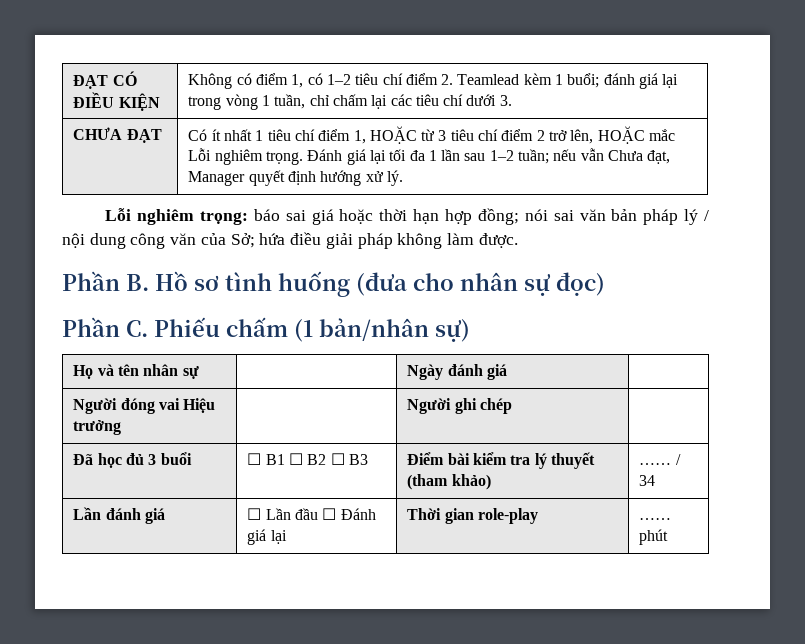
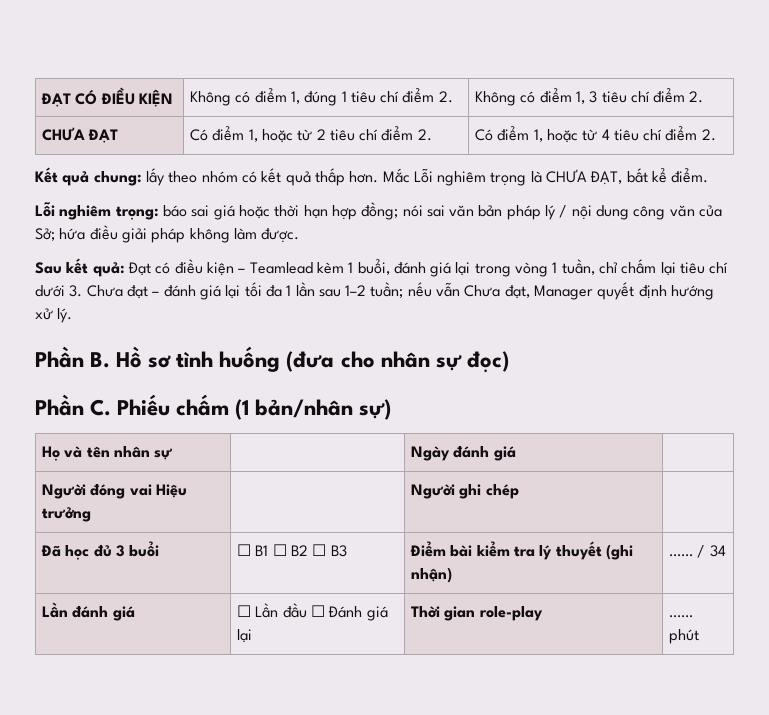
- ĐẠT CÓ ĐIỀU KIỆN | Không có điểm 1, có 1–2 tiêu chí điểm 2. Teamlead kèm 1 buổi; đánh giá lại trong vòng 1 tuần, chỉ chấm lại các tiêu chí dưới 3.
- CHƯA ĐẠT | Có ít nhất 1 tiêu chí điểm 1, HOẶC từ 3 tiêu chí điểm 2 trở lên, HOẶC mắc Lỗi nghiêm trọng. Đánh giá lại tối đa 1 lần sau 1–2 tuần; nếu vẫn Chưa đạt, Manager quyết định hướng xử lý.
+ ĐẠT CÓ ĐIỀU KIỆN | Không có điểm 1, đúng 1 tiêu chí điểm 2. | Không có điểm 1, 3 tiêu chí điểm 2.
+ CHƯA ĐẠT | Có điểm 1, hoặc từ 2 tiêu chí điểm 2. | Có điểm 1, hoặc từ 4 tiêu chí điểm 2.
+ Kết quả chung: lấy theo nhóm có kết quả thấp hơn. Mắc Lỗi nghiêm trọng là CHƯA ĐẠT, bất kể điểm.
+ Sau kết quả: Đạt có điều kiện – Teamlead kèm 1 buổi, đánh giá lại trong vòng 1 tuần, chỉ chấm lại tiêu chí dưới 3. Chưa đạt – đánh giá lại tối đa 1 lần sau 1–2 tuần; nếu vẫn Chưa đạt, Manager quyết định hướng xử lý.
- Đã học đủ 3 buổi | ☐ B1 ☐ B2 ☐ B3 | Điểm bài kiểm tra lý thuyết (tham khảo) | …… / 34
+ Đã học đủ 3 buổi | ☐ B1 ☐ B2 ☐ B3 | Điểm bài kiểm tra lý thuyết (ghi nhận) | …… / 34

